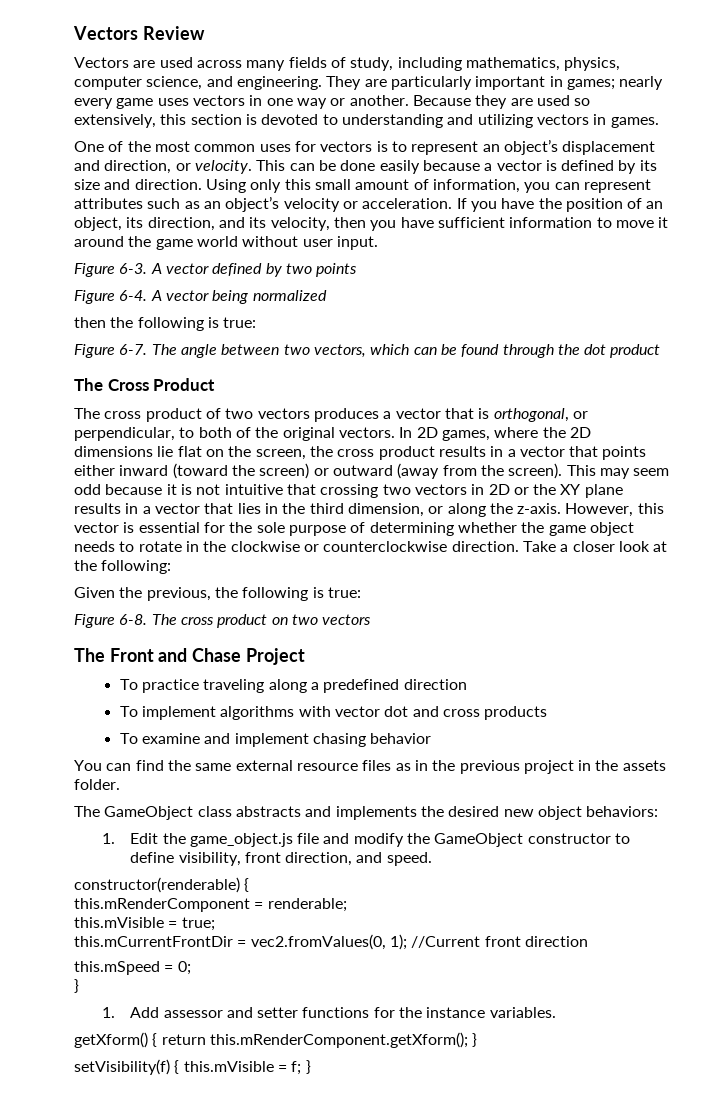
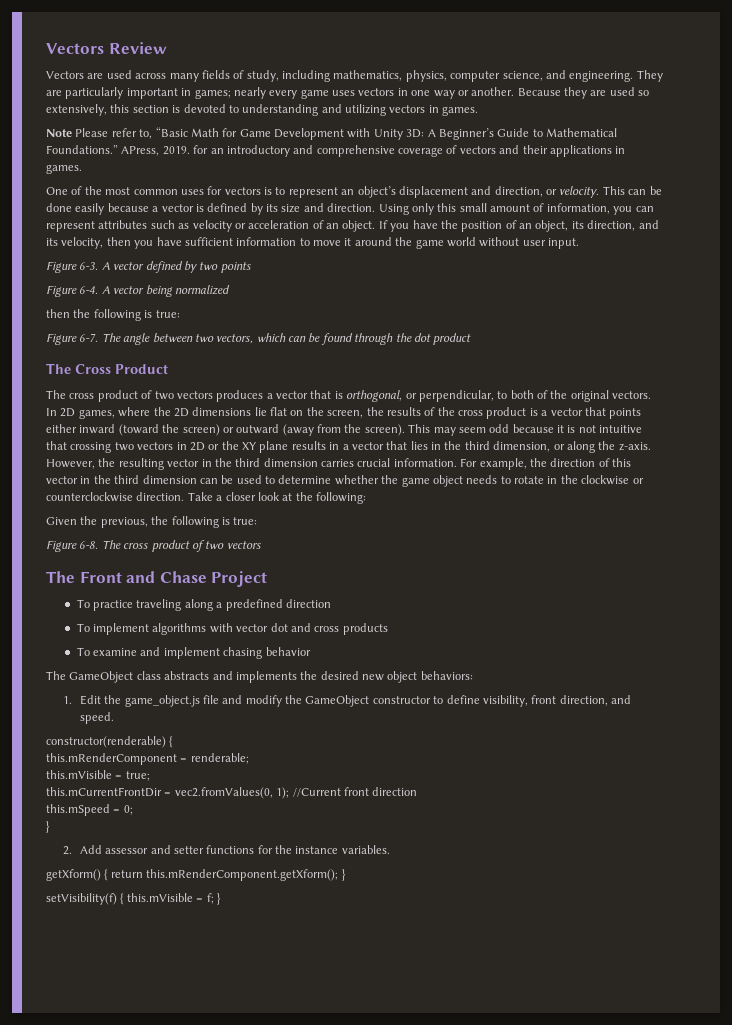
+ Note Please refer to, “Basic Math for Game Development with Unity 3D: A Beginner’s Guide to Mathematical Foundations.” APress, 2019. for an introductory and comprehensive coverage of vectors and their applications in games.
- Using only this small amount of information, you can represent attributes such as an object’s velocity or acceleration.
+ Using only this small amount of information, you can represent attributes such as velocity or acceleration of an object.
- In 2D games, where the 2D dimensions lie flat on the screen, the cross product results in a vector that points either inward (toward the screen) or outward (away from the screen).
+ In 2D games, where the 2D dimensions lie flat on the screen, the results of the cross product is a vector that points either inward (toward the screen) or outward (away from the screen).
- However, this vector is essential for the sole purpose of determining whether the game object needs to rotate in the clockwise or counterclockwise direction.
+ However, the resulting vector in the third dimension carries crucial information. For example, the direction of this vector in the third dimension can be used to determine whether the game object needs to rotate in the clockwise or counterclockwise direction.
- Figure 6-8. The cross product on two vectors
+ Figure 6-8. The cross product of two vectors
- You can find the same external resource files as in the previous project in the assets folder.
- 1. Add assessor and setter functions for the instance variables.
+ 2. Add assessor and setter functions for the instance variables.

